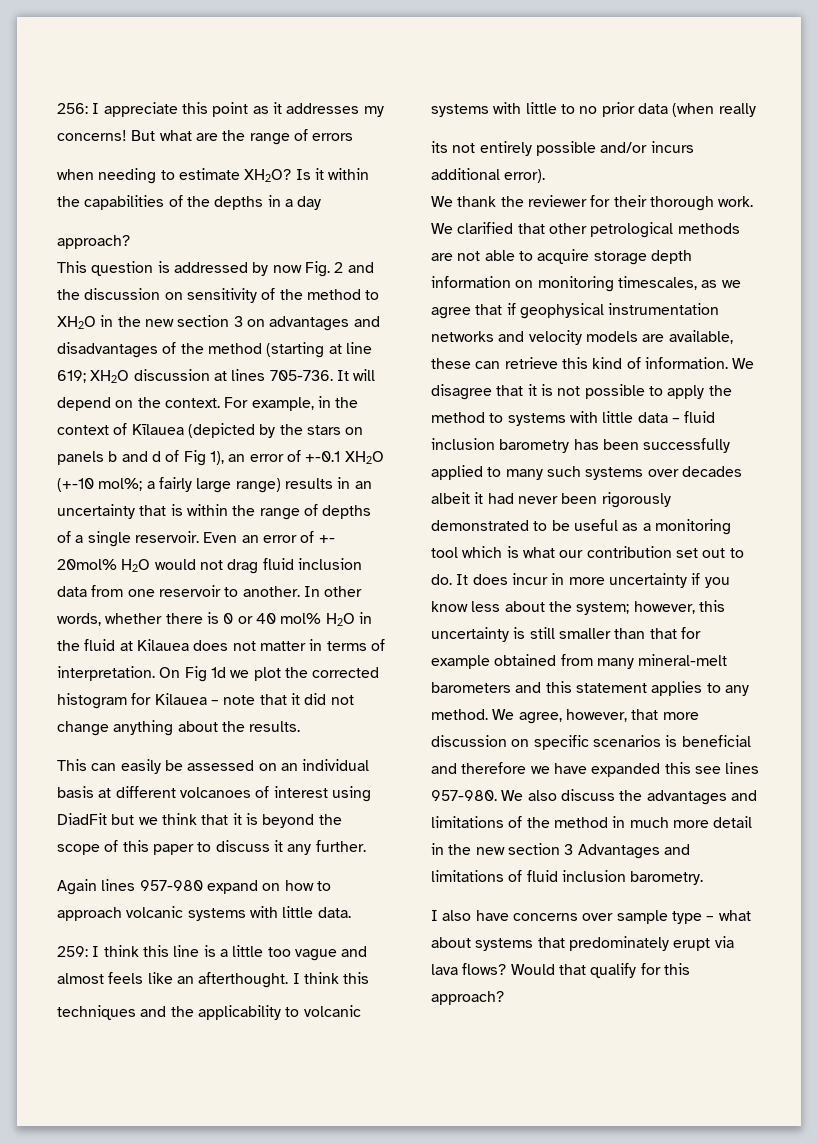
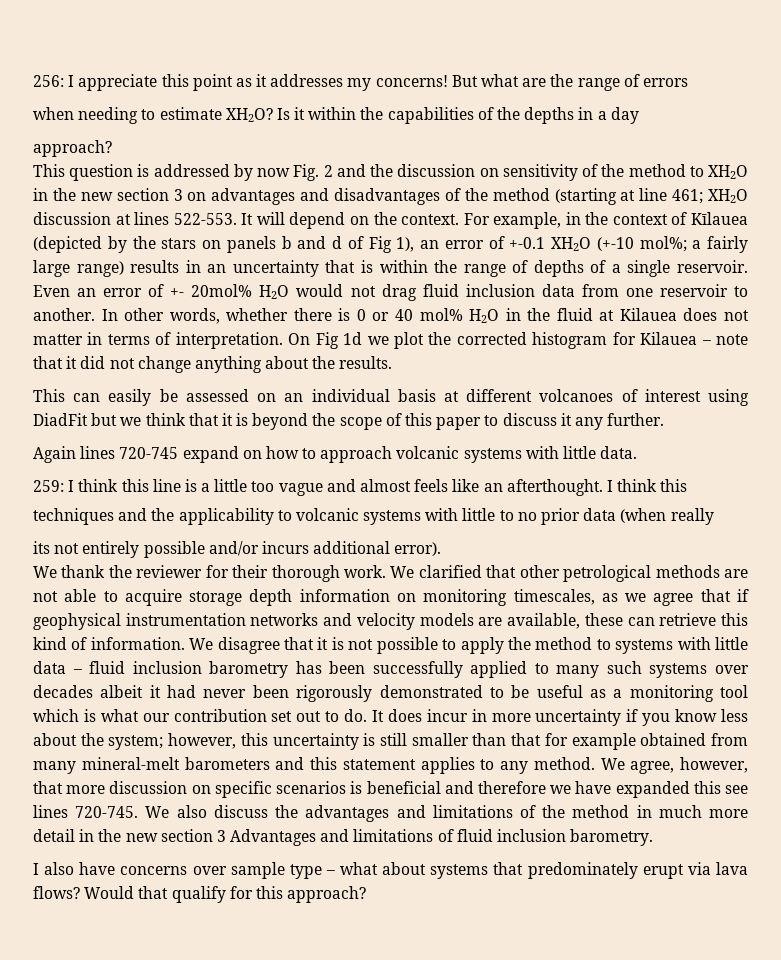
- This question is addressed by now Fig. 2 and the discussion on sensitivity of the method to XH2O in the new section 3 on advantages and disadvantages of the method (starting at line 619; XH2O discussion at lines 705-736.
+ This question is addressed by now Fig. 2 and the discussion on sensitivity of the method to XH2O in the new section 3 on advantages and disadvantages of the method (starting at line 461; XH2O discussion at lines 522-553.
- Again lines 957-980 expand on how to approach volcanic systems with little data.
+ Again lines 720-745 expand on how to approach volcanic systems with little data.
- We agree, however, that more discussion on specific scenarios is beneficial and therefore we have expanded this see lines 957-980.
+ We agree, however, that more discussion on specific scenarios is beneficial and therefore we have expanded this see lines 720-745.

